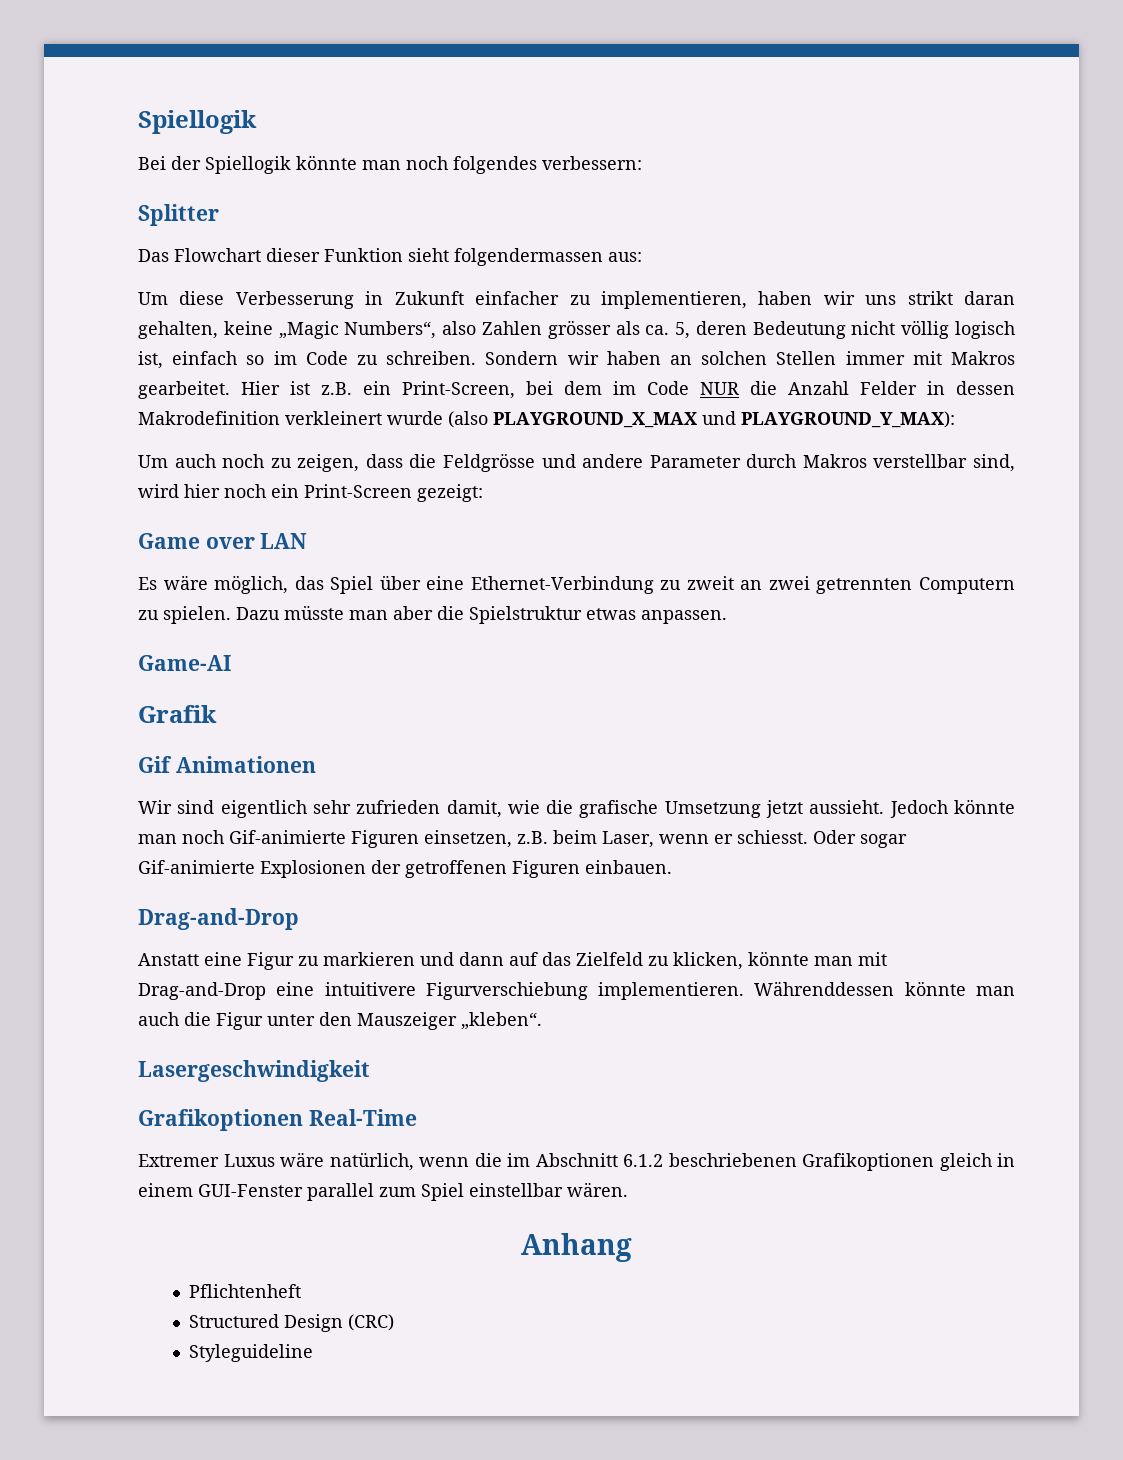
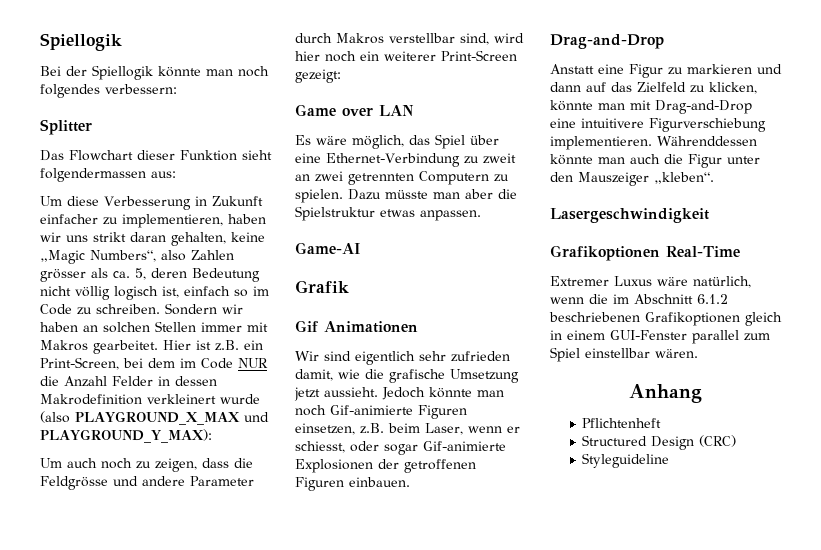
- Um auch noch zu zeigen, dass die Feldgrösse und andere Parameter durch Makros verstellbar sind, wird hier noch ein Print-Screen gezeigt:
+ Um auch noch zu zeigen, dass die Feldgrösse und andere Parameter durch Makros verstellbar sind, wird hier noch ein weiterer Print-Screen gezeigt:
- Jedoch könnte man noch Gif-animierte Figuren einsetzen, z.B. beim Laser, wenn er schiesst. Oder sogar Gif-animierte Explosionen der getroffenen Figuren einbauen.
+ Jedoch könnte man noch Gif-animierte Figuren einsetzen, z.B. beim Laser, wenn er schiesst, oder sogar Gif-animierte Explosionen der getroffenen Figuren einbauen.

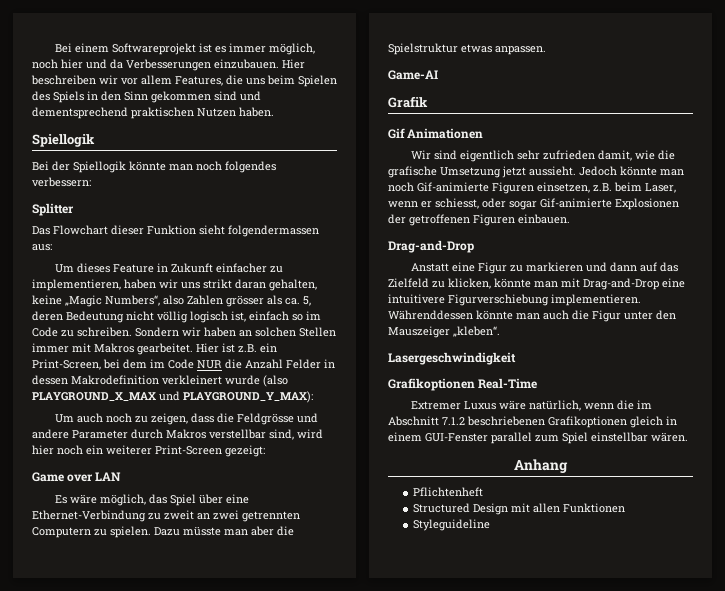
+ Bei einem Softwareprojekt ist es immer möglich, noch hier und da Verbesserungen einzubauen. Hier beschreiben wir vor allem Features, die uns beim Spielen des Spiels in den Sinn gekommen sind und dementsprechend praktischen Nutzen haben.
- Um diese Verbesserung in Zukunft einfacher zu implementieren, haben wir uns strikt daran gehalten, keine „Magic Numbers“, also Zahlen grösser als ca. 5, deren Bedeutung nicht völlig logisch ist, einfach so im Code zu schreiben.
+ Um dieses Feature in Zukunft einfacher zu implementieren, haben wir uns strikt daran gehalten, keine „Magic Numbers“, also Zahlen grösser als ca. 5, deren Bedeutung nicht völlig logisch ist, einfach so im Code zu schreiben.
- Extremer Luxus wäre natürlich, wenn die im Abschnitt 6.1.2 beschriebenen Grafikoptionen gleich in einem GUI-Fenster parallel zum Spiel einstellbar wären.
+ Extremer Luxus wäre natürlich, wenn die im Abschnitt 7.1.2 beschriebenen Grafikoptionen gleich in einem GUI-Fenster parallel zum Spiel einstellbar wären.
- Structured Design (CRC)
+ Structured Design mit allen Funktionen

